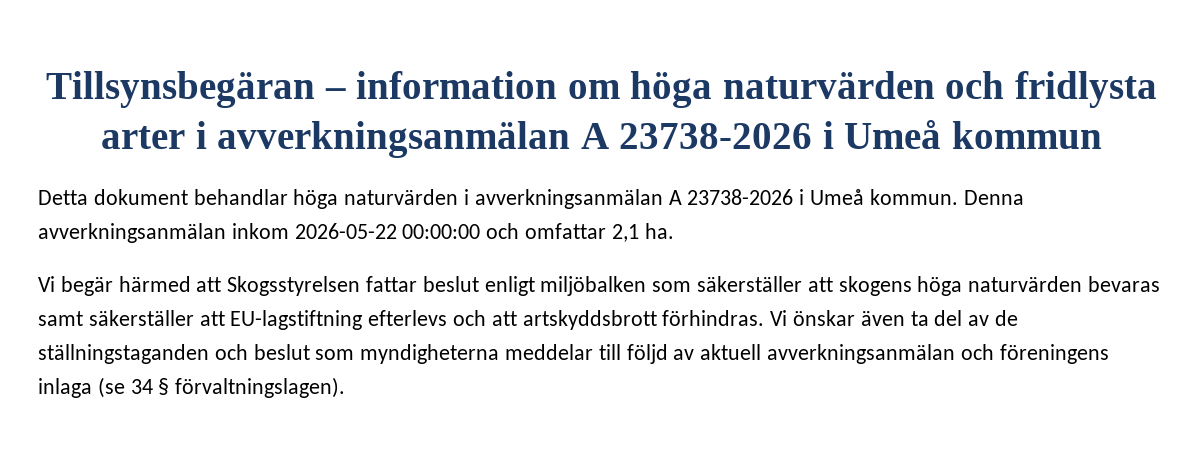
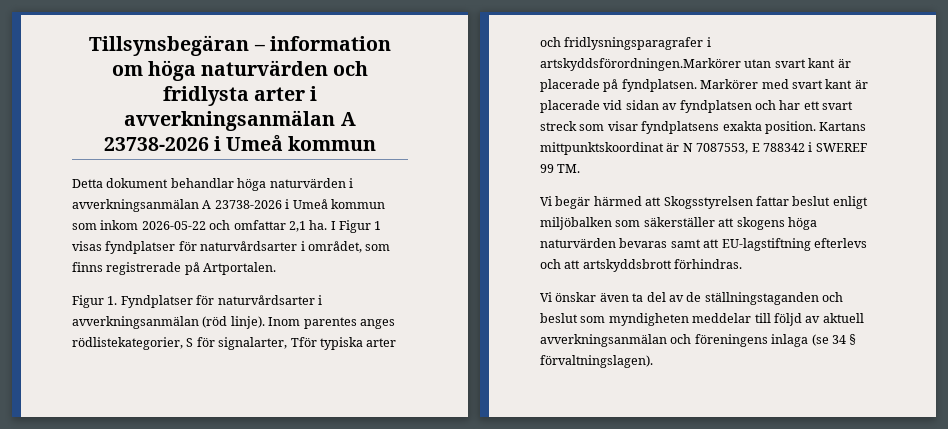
- Detta dokument behandlar höga naturvärden i avverkningsanmälan A 23738-2026 i Umeå kommun. Denna avverkningsanmälan inkom 2026-05-22 00:00:00 och omfattar 2,1 ha.
+ Detta dokument behandlar höga naturvärden i avverkningsanmälan A 23738-2026 i Umeå kommun som inkom 2026-05-22 och omfattar 2,1 ha. I Figur 1 visas fyndplatser för naturvårdsarter i området, som finns registrerade på Artportalen.
+ Figur 1. Fyndplatser för naturvårdsarter i avverkningsanmälan (röd linje). Inom parentes anges rödlistekategorier, S för signalarter, Tför typiska arter och fridlysningsparagrafer i artskyddsförordningen.Markörer utan svart kant är placerade på fyndplatsen. Markörer med svart kant är placerade vid sidan av fyndplatsen och har ett svart streck som visar fyndplatsens exakta position. Kartans mittpunktskoordinat är N 7087553, E 788342 i SWEREF 99 TM.
- Vi begär härmed att Skogsstyrelsen fattar beslut enligt miljöbalken som säkerställer att skogens höga naturvärden bevaras samt säkerställer att EU-lagstiftning efterlevs och att artskyddsbrott förhindras. Vi önskar även ta del av de ställningstaganden och beslut som myndigheterna meddelar till följd av aktuell avverkningsanmälan och föreningens inlaga (se 34 § förvaltningslagen).
+ Vi begär härmed att Skogsstyrelsen fattar beslut enligt miljöbalken som säkerställer att skogens höga naturvärden bevaras samt att EU-lagstiftning efterlevs och att artskyddsbrott förhindras.
+ Vi önskar även ta del av de ställningstaganden och beslut som myndigheten meddelar till följd av aktuell avverkningsanmälan och föreningens inlaga (se 34 § förvaltningslagen).

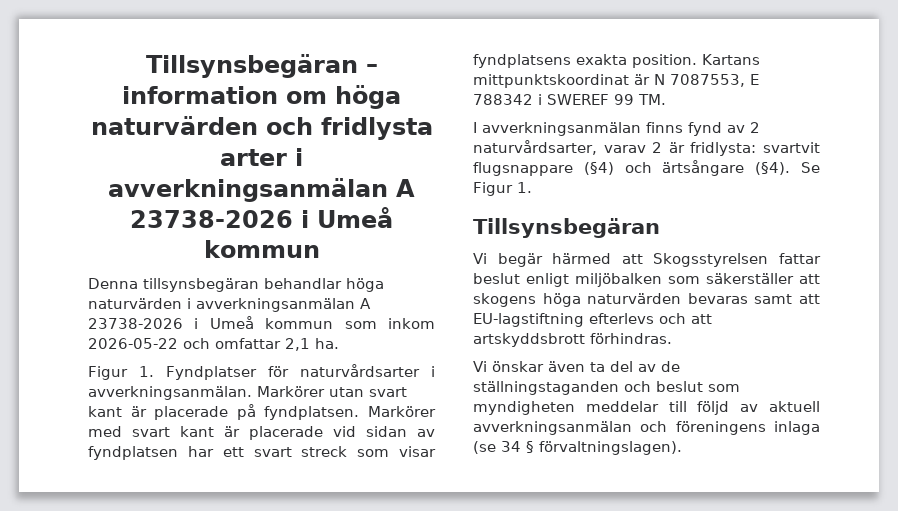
- Detta dokument behandlar höga naturvärden i avverkningsanmälan A 23738-2026 i Umeå kommun som inkom 2026-05-22 och omfattar 2,1 ha. I Figur 1 visas fyndplatser för naturvårdsarter i området, som finns registrerade på Artportalen.
+ Denna tillsynsbegäran behandlar höga naturvärden i avverkningsanmälan A 23738-2026 i Umeå kommun som inkom 2026-05-22 och omfattar 2,1 ha.
- Figur 1. Fyndplatser för naturvårdsarter i avverkningsanmälan (röd linje). Inom parentes anges rödlistekategorier, S för signalarter, Tför typiska arter och fridlysningsparagrafer i artskyddsförordningen.Markörer utan svart kant är placerade på fyndplatsen.
+ Figur 1. Fyndplatser för naturvårdsarter i avverkningsanmälan. Markörer utan svart kant är placerade på fyndplatsen.
- Markörer med svart kant är placerade vid sidan av fyndplatsen och har ett svart streck som visar fyndplatsens exakta position.
+ Markörer med svart kant är placerade vid sidan av fyndplatsen har ett svart streck som visar fyndplatsens exakta position.
+ I avverkningsanmälan finns fynd av 2 naturvårdsarter, varav 2 är fridlysta: svartvit flugsnappare (§4) och ärtsångare (§4). Se Figur 1.
+ Tillsynsbegäran

